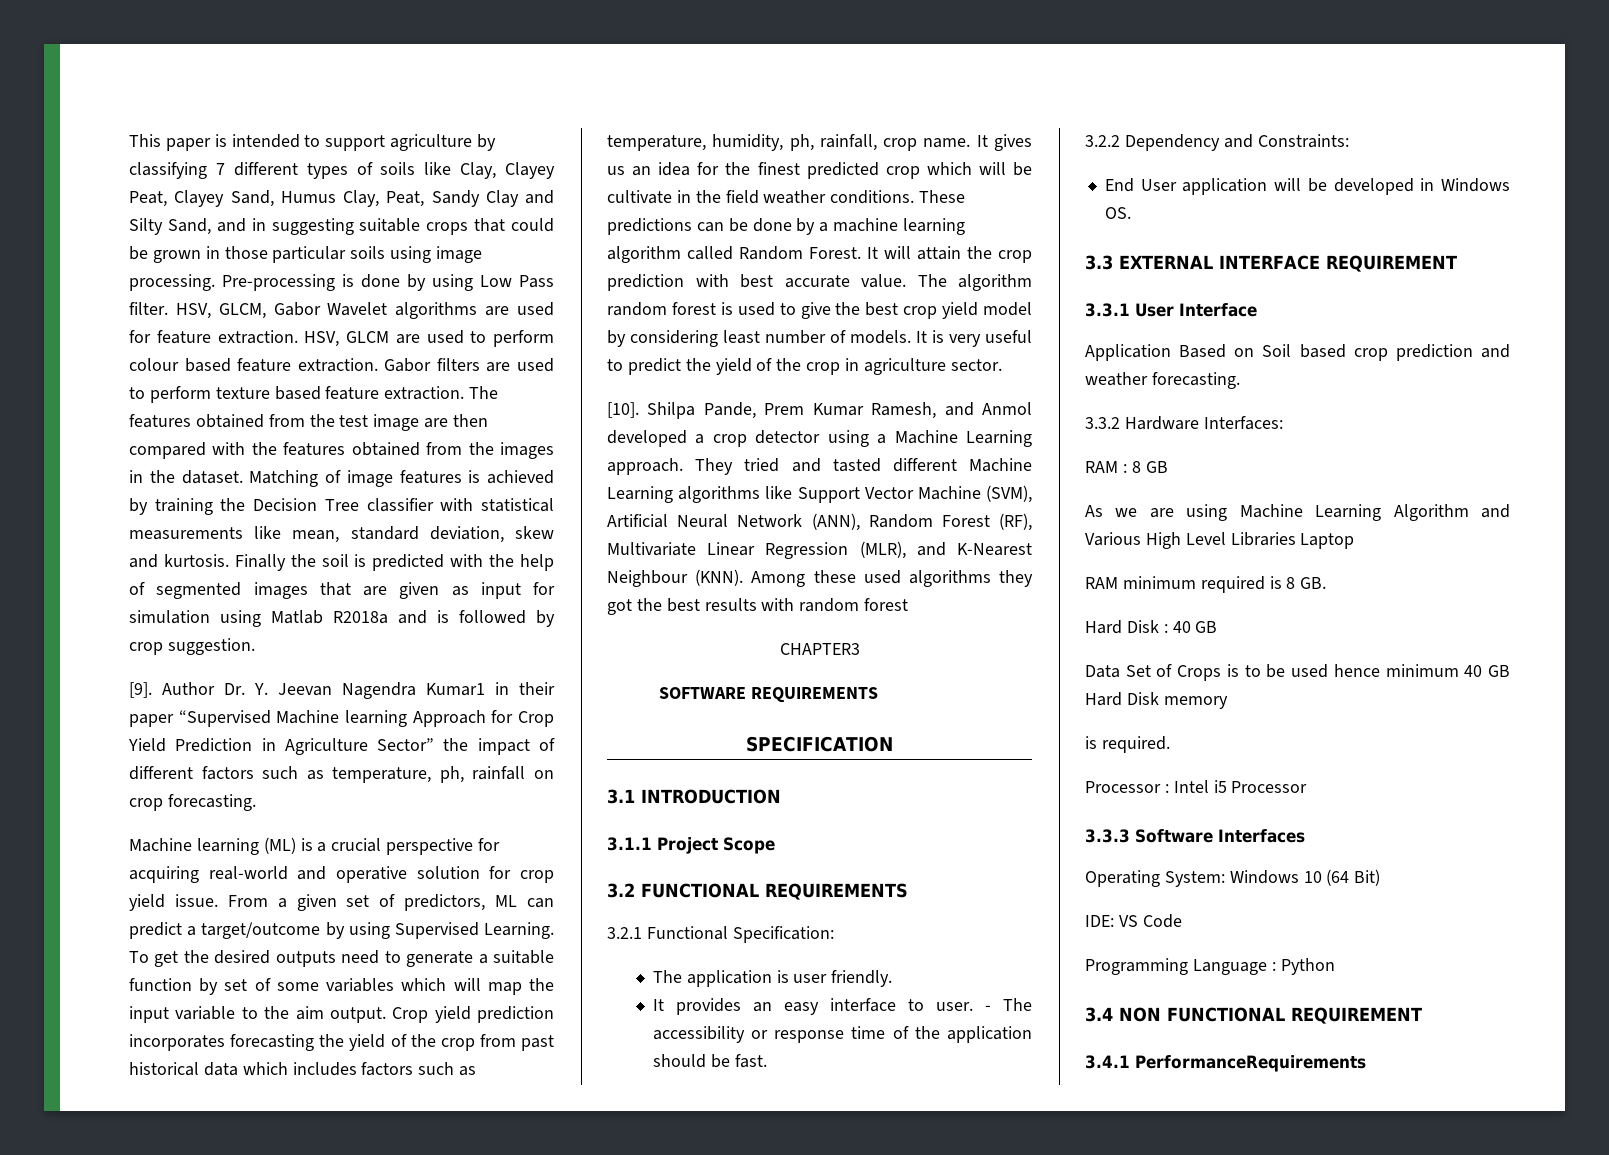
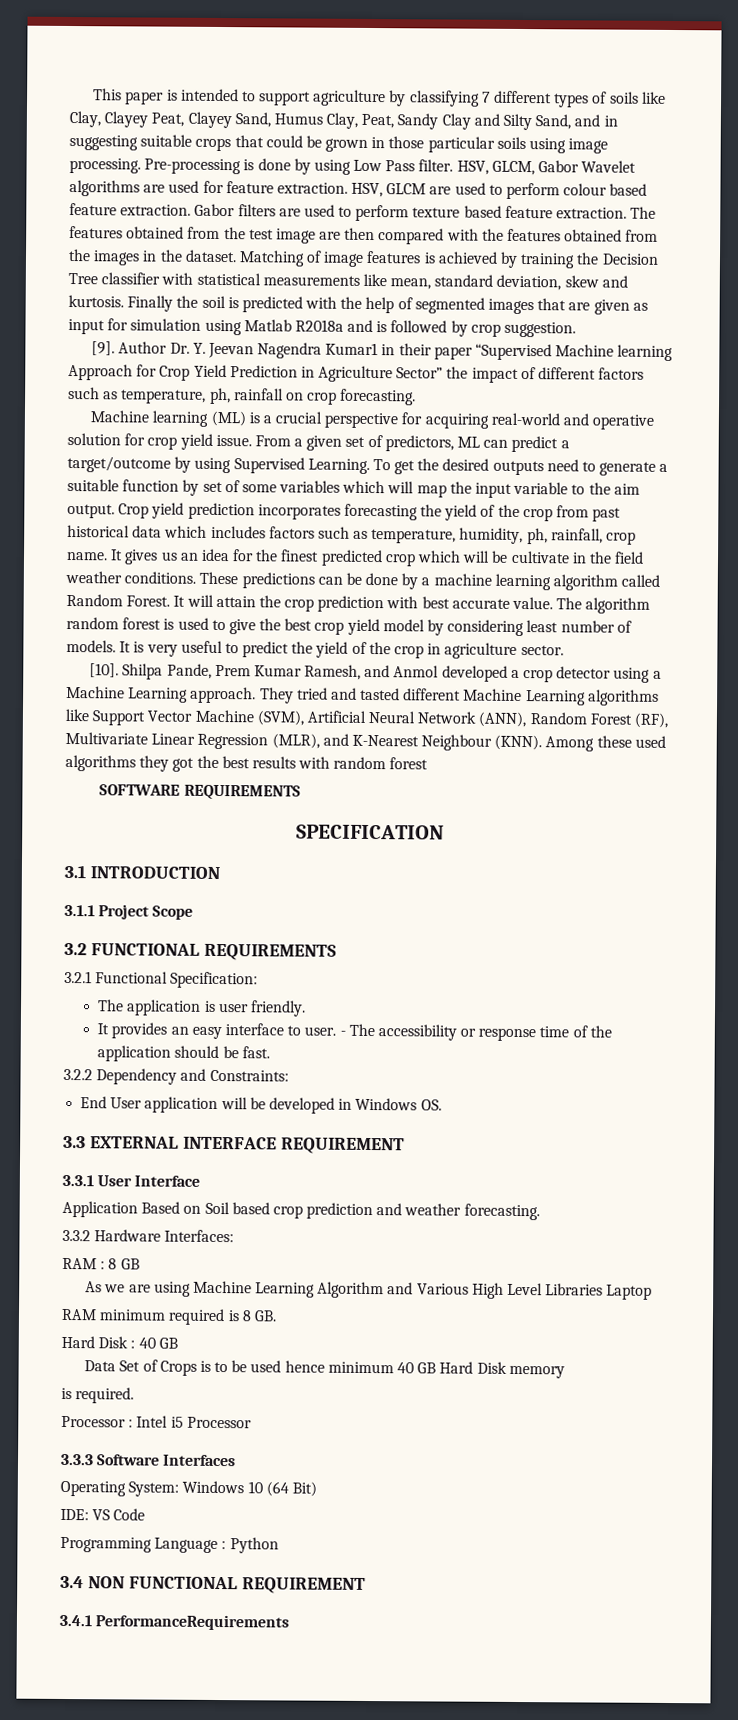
- CHAPTER3

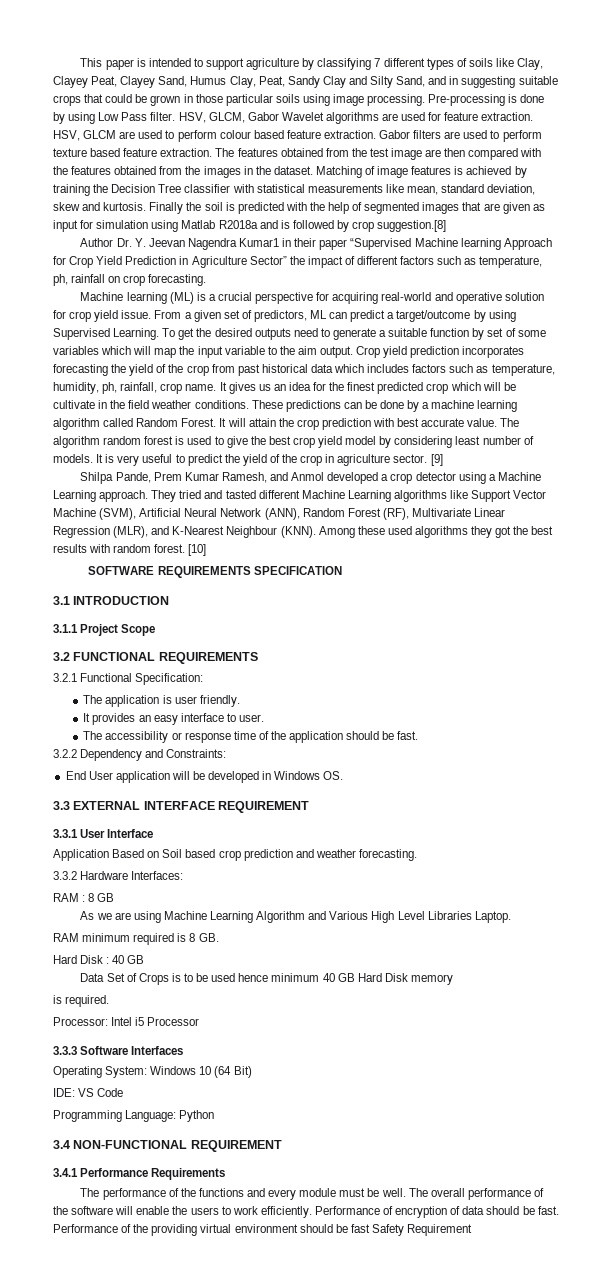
- Finally the soil is predicted with the help of segmented images that are given as input for simulation using Matlab R2018a and is followed by crop suggestion.
- [9]. Author Dr. Y. Jeevan Nagendra Kumar1 in their paper “Supervised Machine learning Approach for Crop Yield Prediction in Agriculture Sector” the impact of different factors such as temperature, ph, rainfall on crop forecasting.
+ Finally the soil is predicted with the help of segmented images that are given as input for simulation using Matlab R2018a and is followed by crop suggestion.[8]
+ Author Dr. Y. Jeevan Nagendra Kumar1 in their paper “Supervised Machine learning Approach for Crop Yield Prediction in Agriculture Sector” the impact of different factors such as temperature, ph, rainfall on crop forecasting.
- It is very useful to predict the yield of the crop in agriculture sector.
- [10]. Shilpa Pande, Prem Kumar Ramesh, and Anmol developed a crop detector using a Machine Learning approach.
+ It is very useful to predict the yield of the crop in agriculture sector. [9]
+ Shilpa Pande, Prem Kumar Ramesh, and Anmol developed a crop detector using a Machine Learning approach.
- Among these used algorithms they got the best results with random forest
+ Among these used algorithms they got the best results with random forest. [10]
- SOFTWARE REQUIREMENTS
- SPECIFICATION
+ SOFTWARE REQUIREMENTS SPECIFICATION
- It provides an easy interface to user. - The accessibility or response time of the application should be fast.
+ It provides an easy interface to user.
+ The accessibility or response time of the application should be fast.
- As we are using Machine Learning Algorithm and Various High Level Libraries Laptop
+ As we are using Machine Learning Algorithm and Various High Level Libraries Laptop.
- Processor : Intel i5 Processor
+ Processor: Intel i5 Processor
- Programming Language : Python
+ Programming Language: Python
- 3.4 NON FUNCTIONAL REQUIREMENT
+ 3.4 NON-FUNCTIONAL REQUIREMENT
- 3.4.1 PerformanceRequirements
+ 3.4.1 Performance Requirements
+ The performance of the functions and every module must be well. The overall performance of the software will enable the users to work efficiently. Performance of encryption of data should be fast. Performance of the providing virtual environment should be fast Safety Requirement

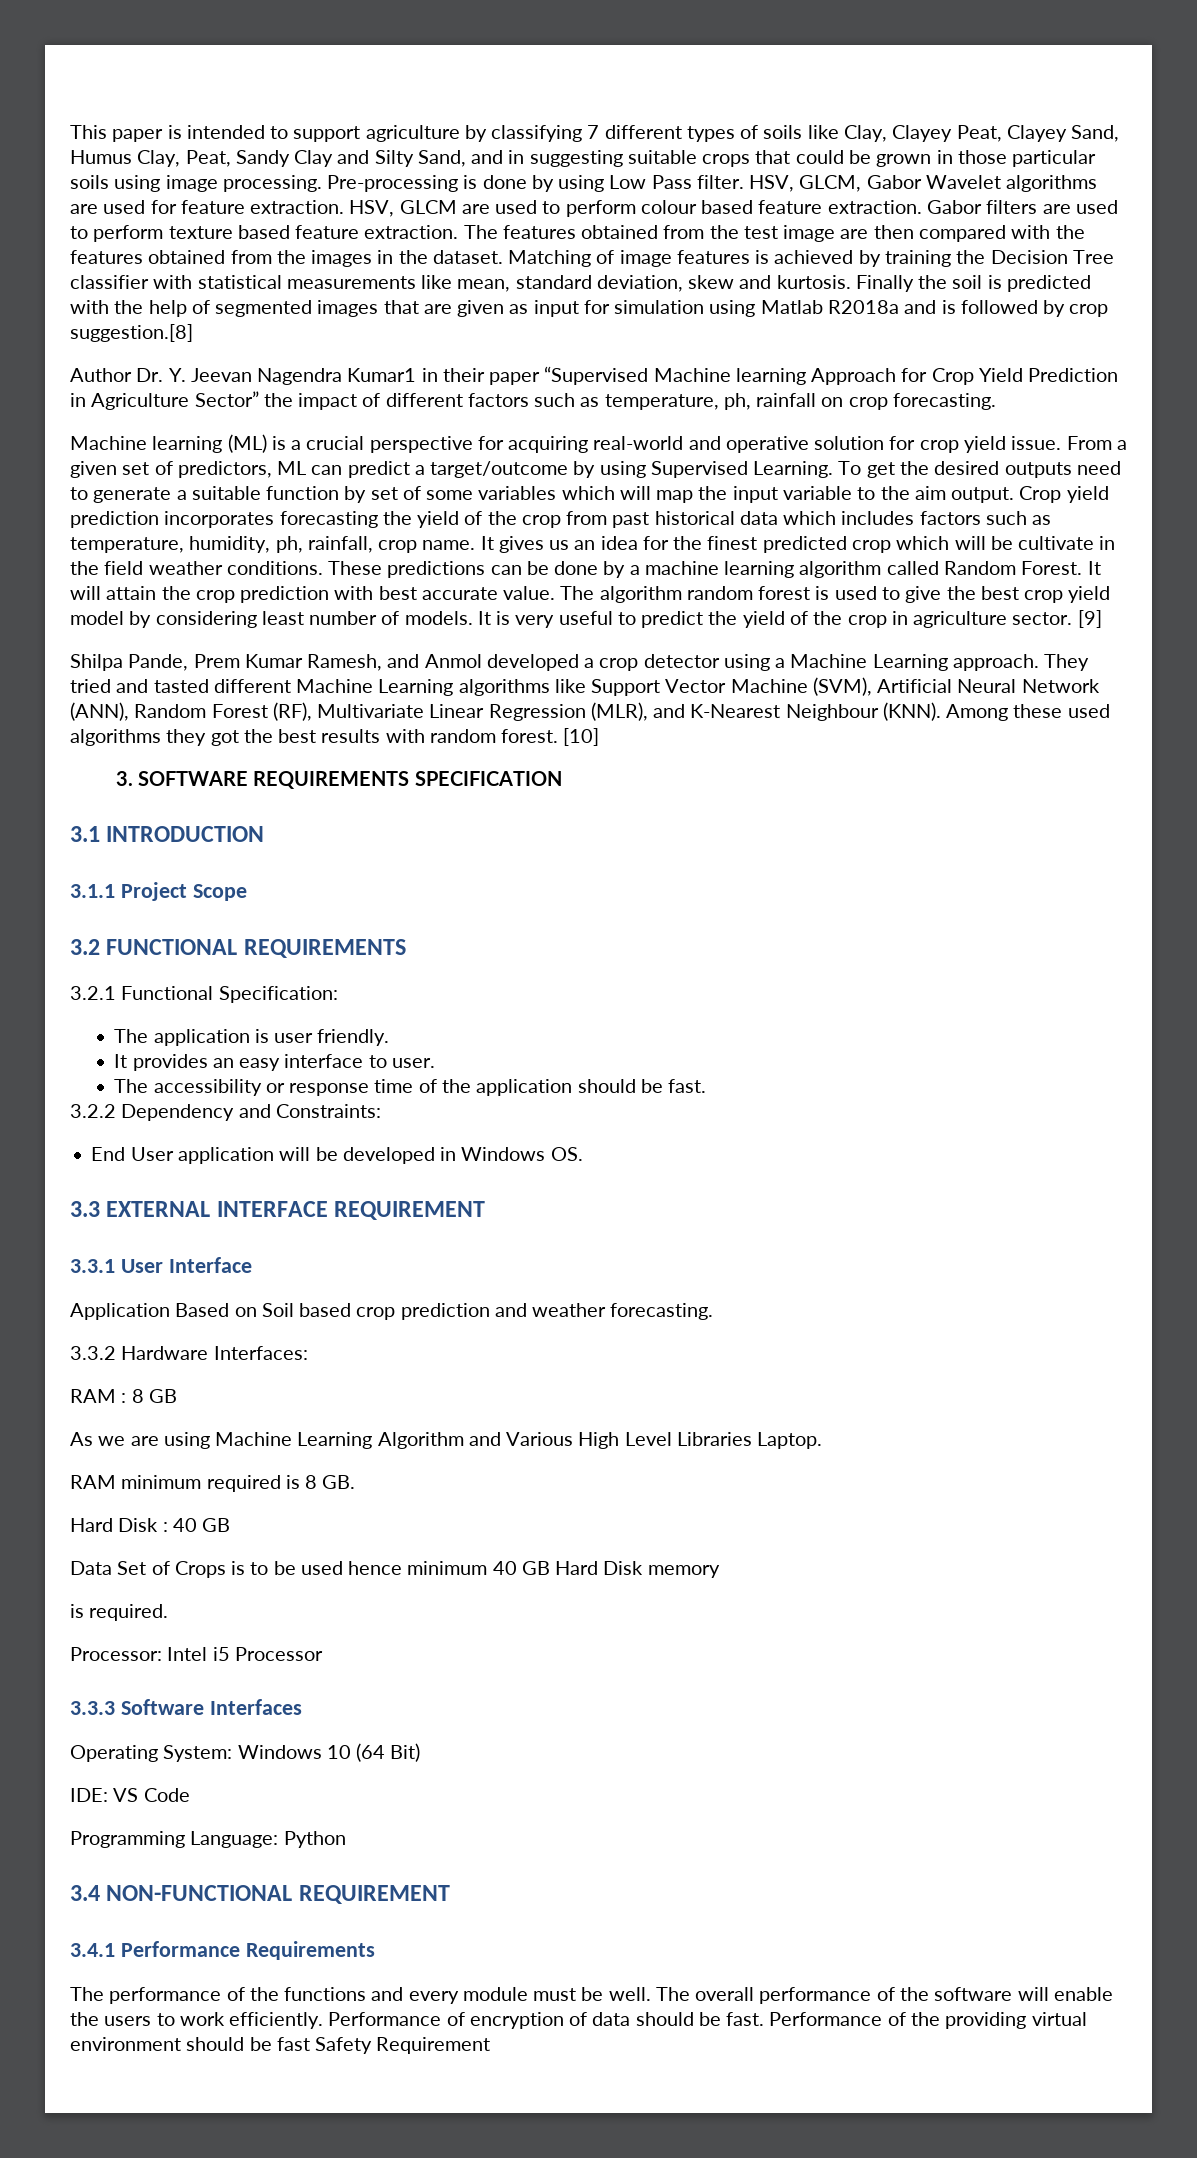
- SOFTWARE REQUIREMENTS SPECIFICATION
+ 3. SOFTWARE REQUIREMENTS SPECIFICATION

